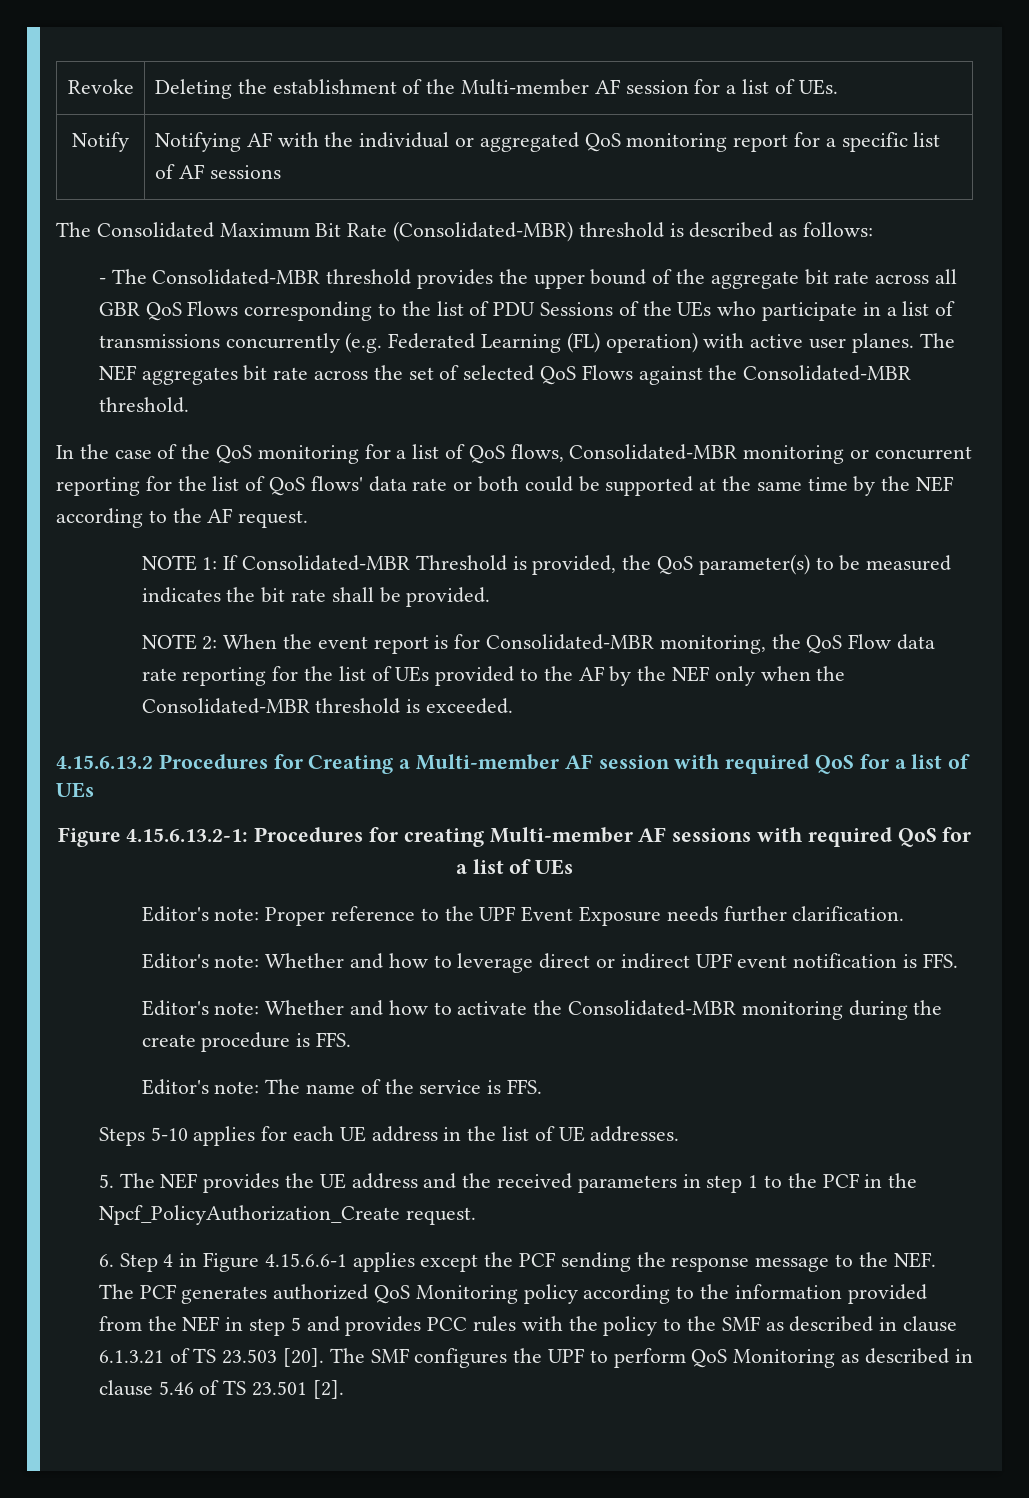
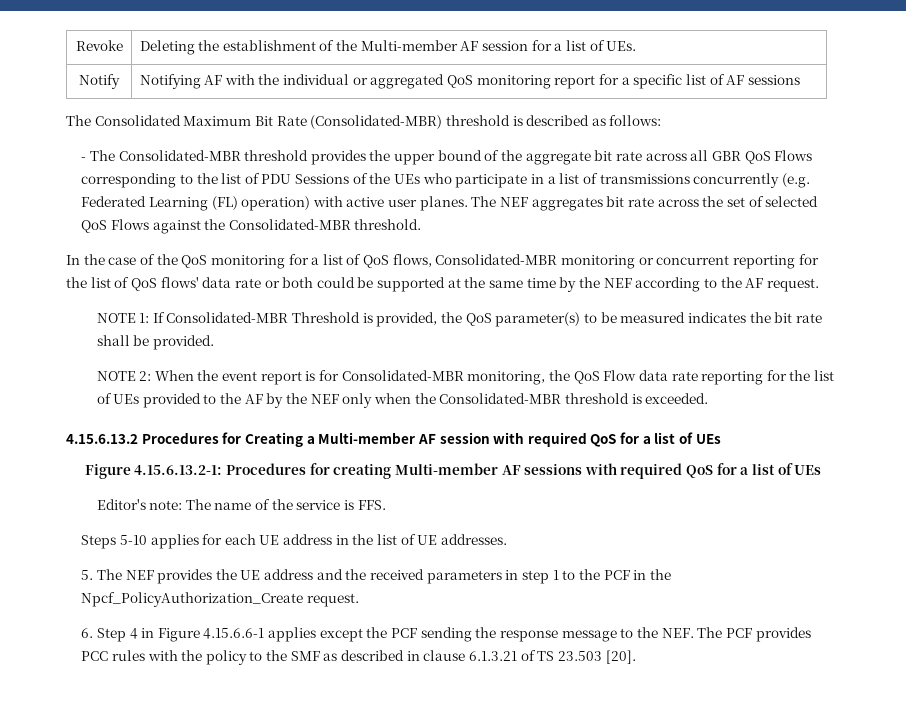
- Editor's note: Proper reference to the UPF Event Exposure needs further clarification.
- Editor's note: Whether and how to leverage direct or indirect UPF event notification is FFS.
- Editor's note: Whether and how to activate the Consolidated-MBR monitoring during the create procedure is FFS.
- 6. Step 4 in Figure 4.15.6.6-1 applies except the PCF sending the response message to the NEF. The PCF generates authorized QoS Monitoring policy according to the information provided from the NEF in step 5 and provides PCC rules with the policy to the SMF as described in clause 6.1.3.21 of TS 23.503 [20]. The SMF configures the UPF to perform QoS Monitoring as described in clause 5.46 of TS 23.501 [2].
+ 6. Step 4 in Figure 4.15.6.6-1 applies except the PCF sending the response message to the NEF. The PCF provides PCC rules with the policy to the SMF as described in clause 6.1.3.21 of TS 23.503 [20].

